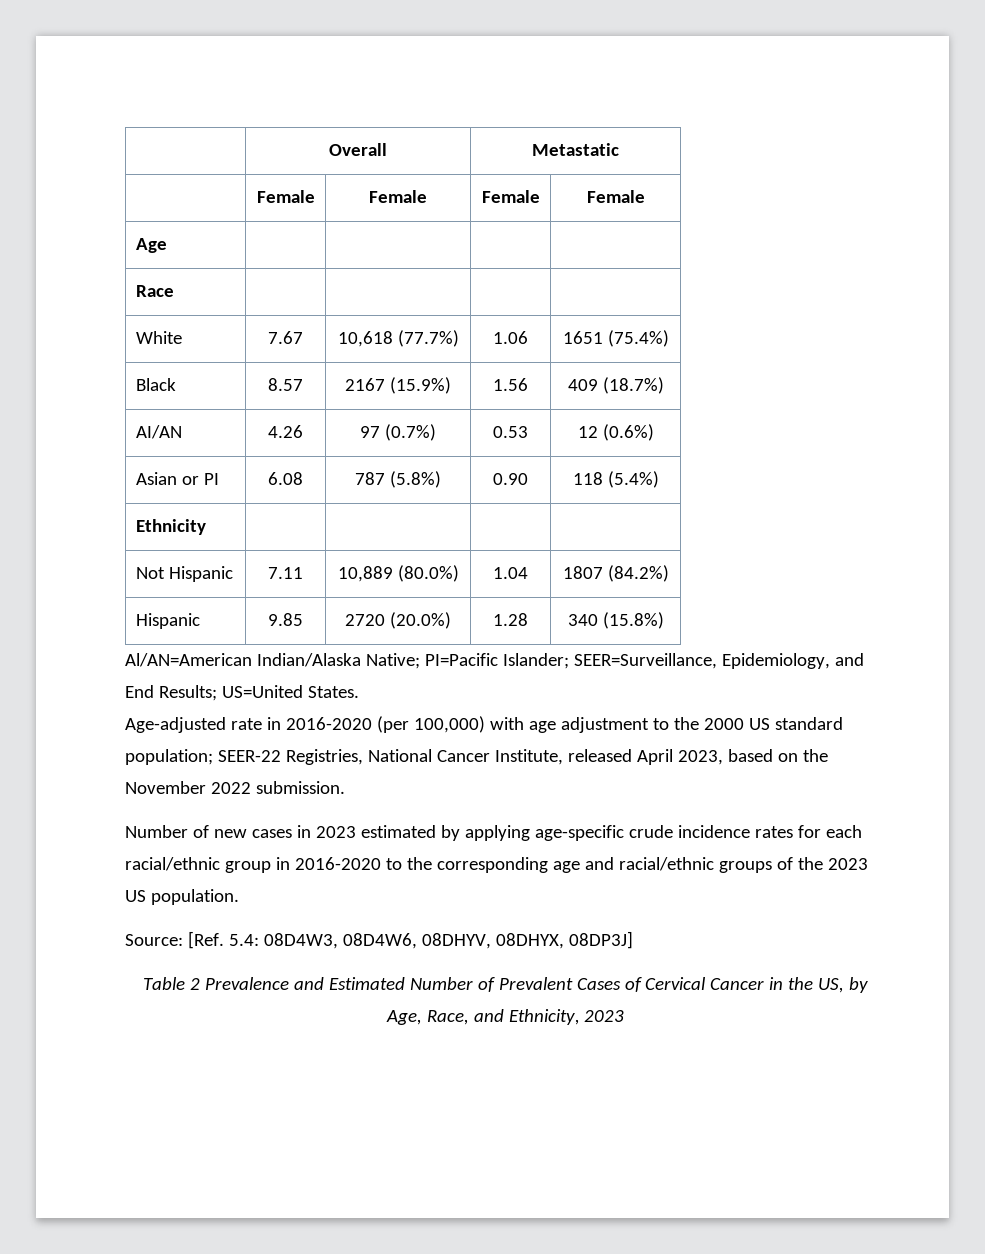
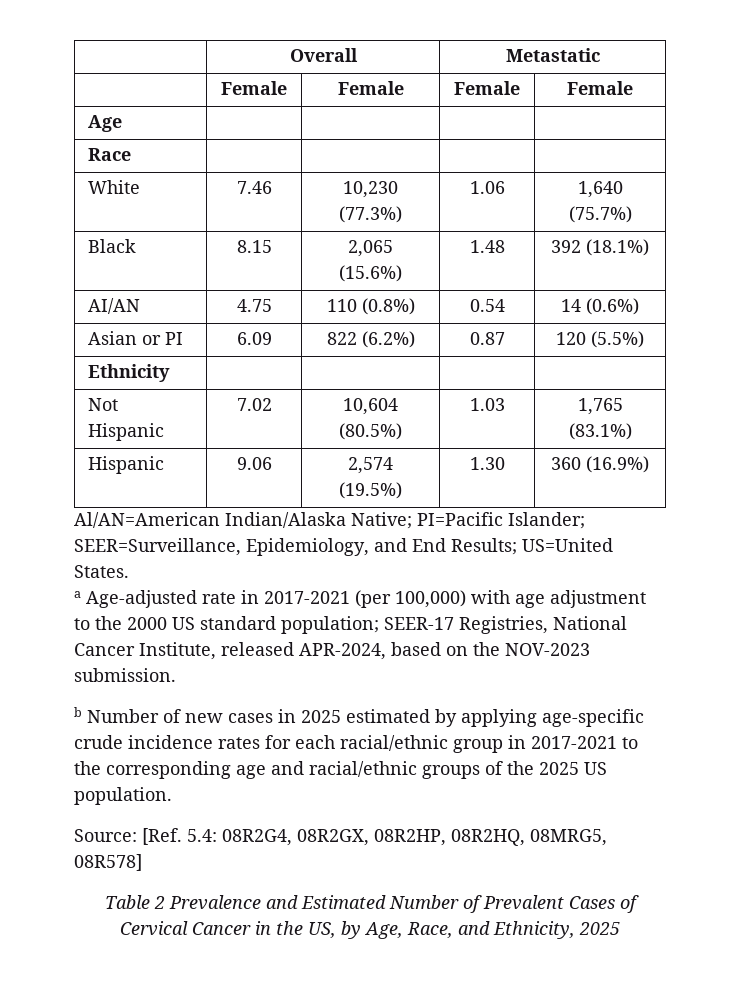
- White | 7.67 | 10,618 (77.7%) | 1.06 | 1651 (75.4%)
+ White | 7.46 | 10,230 (77.3%) | 1.06 | 1,640 (75.7%)
- Black | 8.57 | 2167 (15.9%) | 1.56 | 409 (18.7%)
- AI/AN | 4.26 | 97 (0.7%) | 0.53 | 12 (0.6%)
- Asian or PI | 6.08 | 787 (5.8%) | 0.90 | 118 (5.4%)
+ Black | 8.15 | 2,065 (15.6%) | 1.48 | 392 (18.1%)
+ AI/AN | 4.75 | 110 (0.8%) | 0.54 | 14 (0.6%)
+ Asian or PI | 6.09 | 822 (6.2%) | 0.87 | 120 (5.5%)
  Ethnicity | | | |
- Not Hispanic | 7.11 | 10,889 (80.0%) | 1.04 | 1807 (84.2%)
- Hispanic | 9.85 | 2720 (20.0%) | 1.28 | 340 (15.8%)
+ Not Hispanic | 7.02 | 10,604 (80.5%) | 1.03 | 1,765 (83.1%)
+ Hispanic | 9.06 | 2,574 (19.5%) | 1.30 | 360 (16.9%)
- Age-adjusted rate in 2016-2020 (per 100,000) with age adjustment to the 2000 US standard population; SEER-22 Registries, National Cancer Institute, released April 2023, based on the November 2022 submission.
+ a Age-adjusted rate in 2017-2021 (per 100,000) with age adjustment to the 2000 US standard population; SEER-17 Registries, National Cancer Institute, released APR-2024, based on the NOV-2023 submission.
- Number of new cases in 2023 estimated by applying age-specific crude incidence rates for each racial/ethnic group in 2016-2020 to the corresponding age and racial/ethnic groups of the 2023 US population.
+ b Number of new cases in 2025 estimated by applying age-specific crude incidence rates for each racial/ethnic group in 2017-2021 to the corresponding age and racial/ethnic groups of the 2025 US population.
- Source: [Ref. 5.4: 08D4W3, 08D4W6, 08DHYV, 08DHYX, 08DP3J]
+ Source: [Ref. 5.4: 08R2G4, 08R2GX, 08R2HP, 08R2HQ, 08MRG5, 08R578]
- Table 2 Prevalence and Estimated Number of Prevalent Cases of Cervical Cancer in the US, by Age, Race, and Ethnicity, 2023
+ Table 2 Prevalence and Estimated Number of Prevalent Cases of Cervical Cancer in the US, by Age, Race, and Ethnicity, 2025

